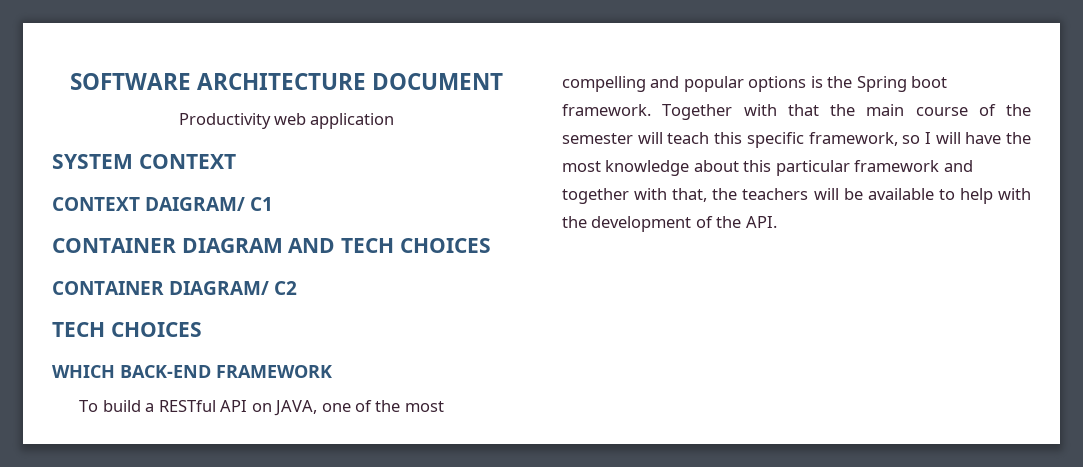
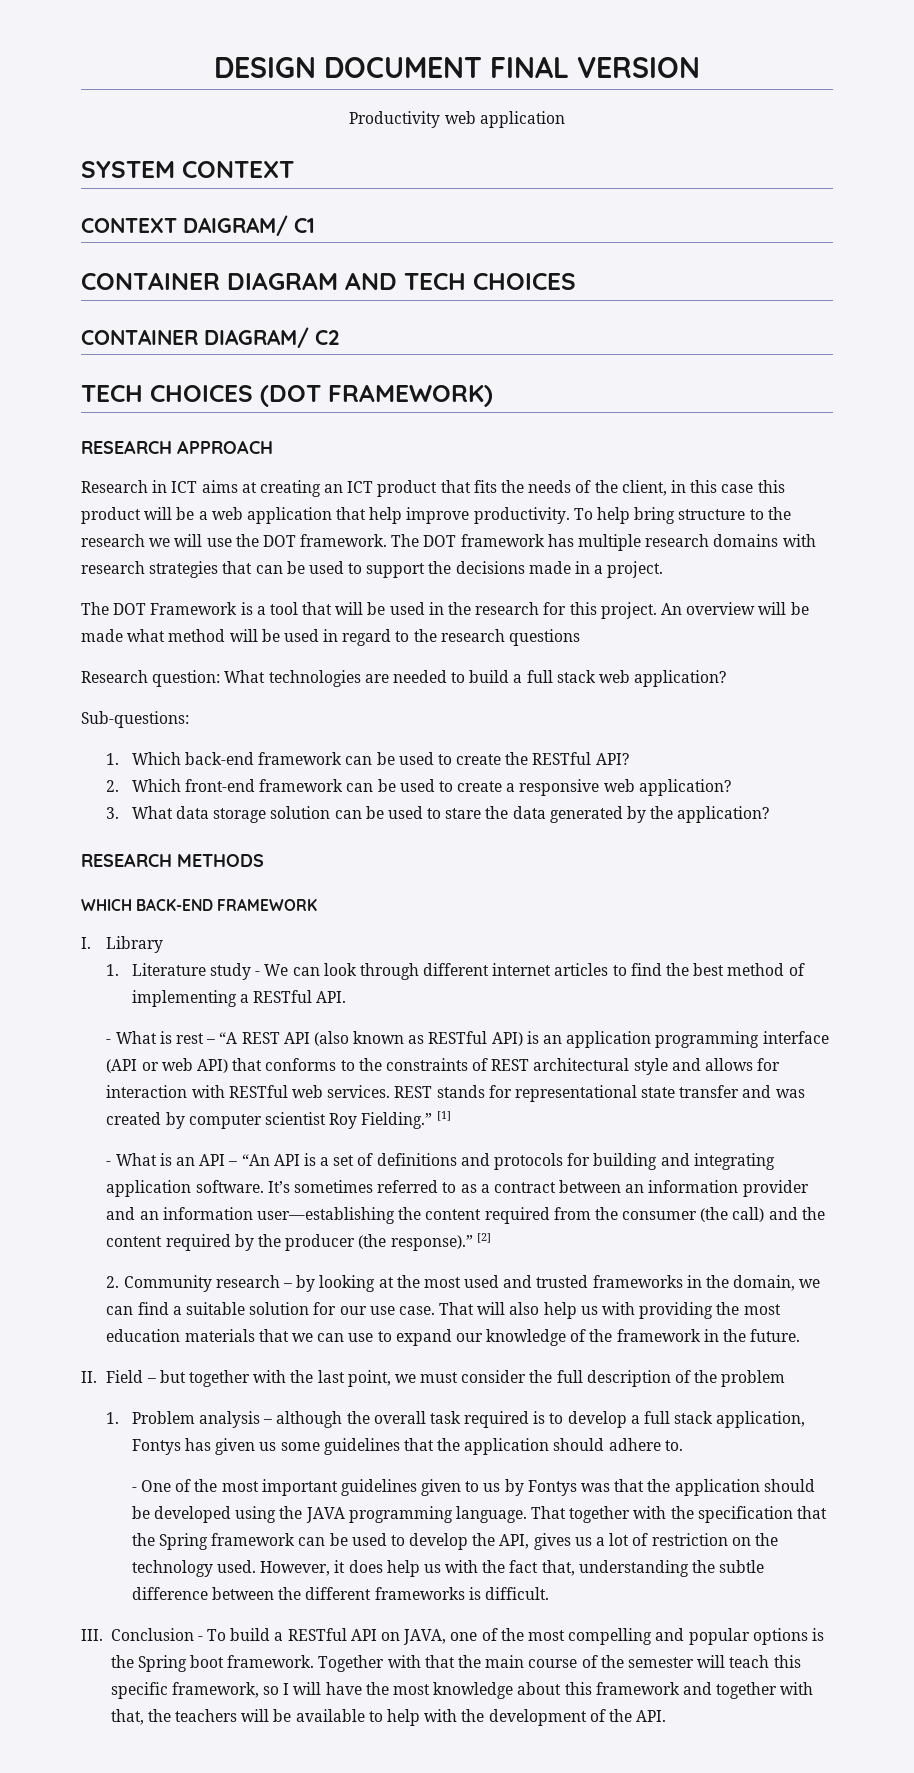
- SOFTWARE ARCHITECTURE DOCUMENT
+ DESIGN DOCUMENT FINAL VERSION
  CONTAINER DIAGRAM/ C2
- TECH CHOICES
+ TECH CHOICES (DOT FRAMEWORK)
+ RESEARCH APPROACH
+ Research in ICT aims at creating an ICT product that fits the needs of the client, in this case this product will be a web application that help improve productivity. To help bring structure to the research we will use the DOT framework. The DOT framework has multiple research domains with research strategies that can be used to support the decisions made in a project.
+ The DOT Framework is a tool that will be used in the research for this project. An overview will be made what method will be used in regard to the research questions
+ Research question: What technologies are needed to build a full stack web application?
+ Sub-questions:
+ 1. Which back-end framework can be used to create the RESTful API?
+ 2. Which front-end framework can be used to create a responsive web application?
+ 3. What data storage solution can be used to stare the data generated by the application?
+ RESEARCH METHODS
  WHICH BACK-END FRAMEWORK
- To build a RESTful API on JAVA, one of the most compelling and popular options is the Spring boot framework.
+ I. Library
+ 1. Literature study - We can look through different internet articles to find the best method of implementing a RESTful API.
+ - What is rest – “A REST API (also known as RESTful API) is an application programming interface (API or web API) that conforms to the constraints of REST architectural style and allows for interaction with RESTful web services. REST stands for representational state transfer and was created by computer scientist Roy Fielding.” [1]
+ - What is an API – “An API is a set of definitions and protocols for building and integrating application software. It’s sometimes referred to as a contract between an information provider and an information user—establishing the content required from the consumer (the call) and the content required by the producer (the response).” [2]
+ 2. Community research – by looking at the most used and trusted frameworks in the domain, we can find a suitable solution for our use case. That will also help us with providing the most education materials that we can use to expand our knowledge of the framework in the future.
+ II. Field – but together with the last point, we must consider the full description of the problem
+ 1. Problem analysis – although the overall task required is to develop a full stack application, Fontys has given us some guidelines that the application should adhere to.
+ - One of the most important guidelines given to us by Fontys was that the application should be developed using the JAVA programming language. That together with the specification that the Spring framework can be used to develop the API, gives us a lot of restriction on the technology used. However, it does help us with the fact that, understanding the subtle difference between the different frameworks is difficult.
+ III. Conclusion - To build a RESTful API on JAVA, one of the most compelling and popular options is the Spring boot framework.
- Together with that the main course of the semester will teach this specific framework, so I will have the most knowledge about this particular framework and together with that, the teachers will be available to help with the development of the API.
+ Together with that the main course of the semester will teach this specific framework, so I will have the most knowledge about this framework and together with that, the teachers will be available to help with the development of the API.

